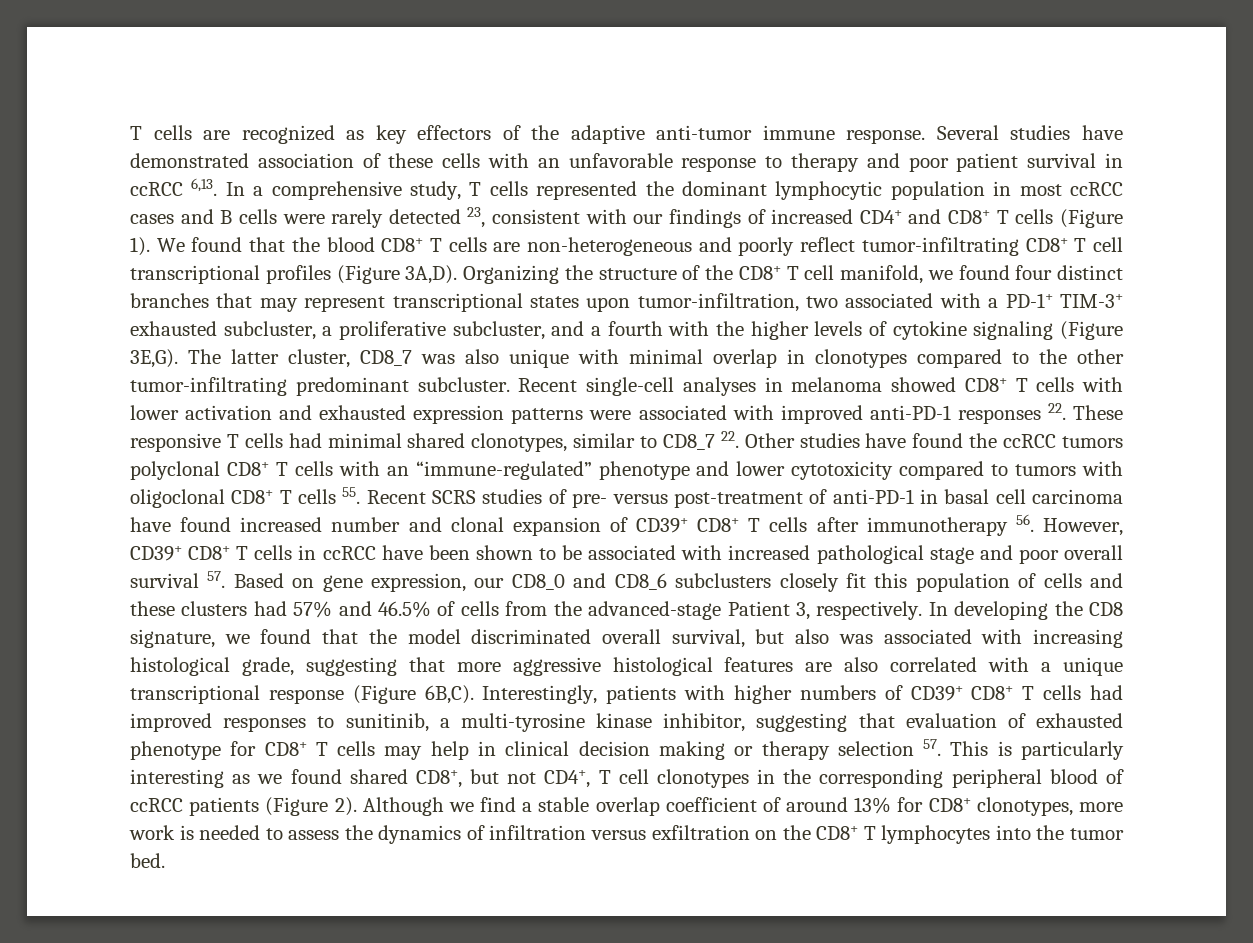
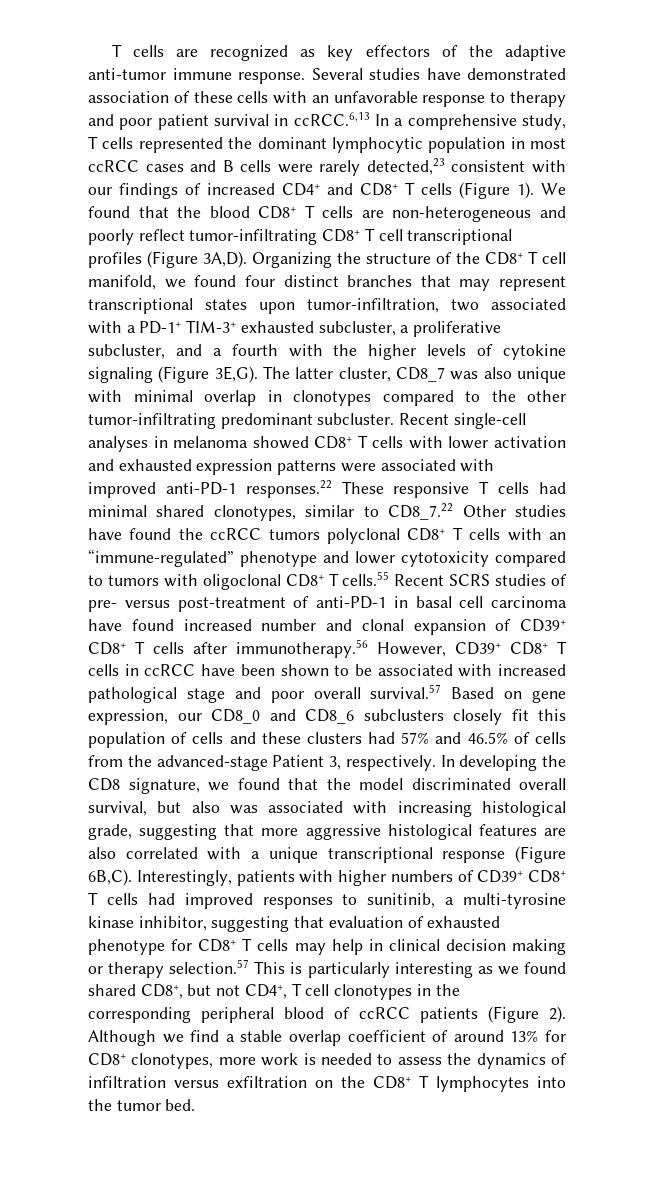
- Several studies have demonstrated association of these cells with an unfavorable response to therapy and poor patient survival in ccRCC 6,13. In a comprehensive study, T cells represented the dominant lymphocytic population in most ccRCC cases and B cells were rarely detected 23, consistent with our findings of increased CD4+ and CD8+ T cells (Figure 1).
+ Several studies have demonstrated association of these cells with an unfavorable response to therapy and poor patient survival in ccRCC.6,13 In a comprehensive study, T cells represented the dominant lymphocytic population in most ccRCC cases and B cells were rarely detected,23 consistent with our findings of increased CD4+ and CD8+ T cells (Figure 1).
- Recent single-cell analyses in melanoma showed CD8+ T cells with lower activation and exhausted expression patterns were associated with improved anti-PD-1 responses 22. These responsive T cells had minimal shared clonotypes, similar to CD8_7 22. Other studies have found the ccRCC tumors polyclonal CD8+ T cells with an “immune-regulated” phenotype and lower cytotoxicity compared to tumors with oligoclonal CD8+ T cells 55. Recent SCRS studies of pre- versus post-treatment of anti-PD-1 in basal cell carcinoma have found increased number and clonal expansion of CD39+ CD8+ T cells after immunotherapy 56. However, CD39+ CD8+ T cells in ccRCC have been shown to be associated with increased pathological stage and poor overall survival 57. Based on gene expression, our CD8_0 and CD8_6 subclusters closely fit this population of cells and these clusters had 57% and 46.5% of cells from the advanced-stage Patient 3, respectively.
+ Recent single-cell analyses in melanoma showed CD8+ T cells with lower activation and exhausted expression patterns were associated with improved anti-PD-1 responses.22 These responsive T cells had minimal shared clonotypes, similar to CD8_7.22 Other studies have found the ccRCC tumors polyclonal CD8+ T cells with an “immune-regulated” phenotype and lower cytotoxicity compared to tumors with oligoclonal CD8+ T cells.55 Recent SCRS studies of pre- versus post-treatment of anti-PD-1 in basal cell carcinoma have found increased number and clonal expansion of CD39+ CD8+ T cells after immunotherapy.56 However, CD39+ CD8+ T cells in ccRCC have been shown to be associated with increased pathological stage and poor overall survival.57 Based on gene expression, our CD8_0 and CD8_6 subclusters closely fit this population of cells and these clusters had 57% and 46.5% of cells from the advanced-stage Patient 3, respectively.
- Interestingly, patients with higher numbers of CD39+ CD8+ T cells had improved responses to sunitinib, a multi-tyrosine kinase inhibitor, suggesting that evaluation of exhausted phenotype for CD8+ T cells may help in clinical decision making or therapy selection 57. This is particularly interesting as we found shared CD8+, but not CD4+, T cell clonotypes in the corresponding peripheral blood of ccRCC patients (Figure 2).
+ Interestingly, patients with higher numbers of CD39+ CD8+ T cells had improved responses to sunitinib, a multi-tyrosine kinase inhibitor, suggesting that evaluation of exhausted phenotype for CD8+ T cells may help in clinical decision making or therapy selection.57 This is particularly interesting as we found shared CD8+, but not CD4+, T cell clonotypes in the corresponding peripheral blood of ccRCC patients (Figure 2).

